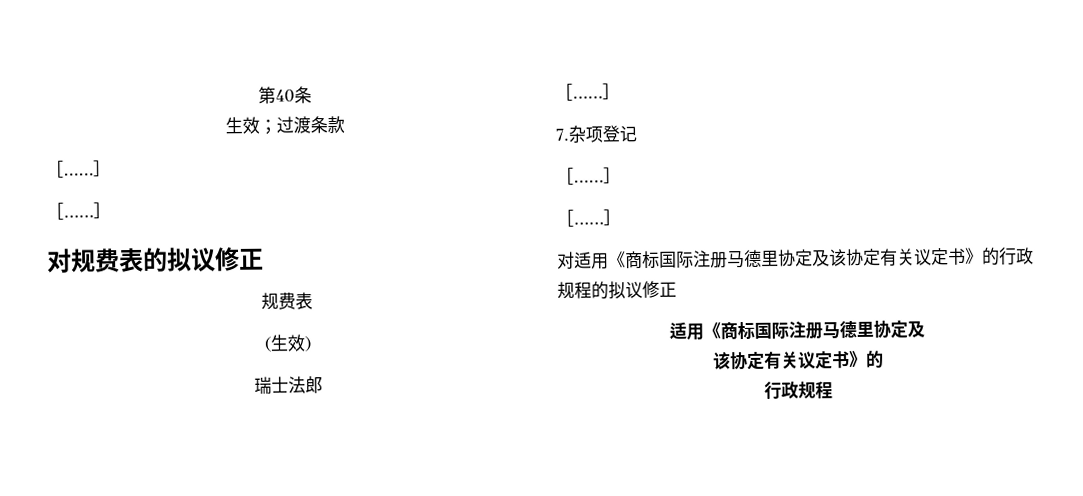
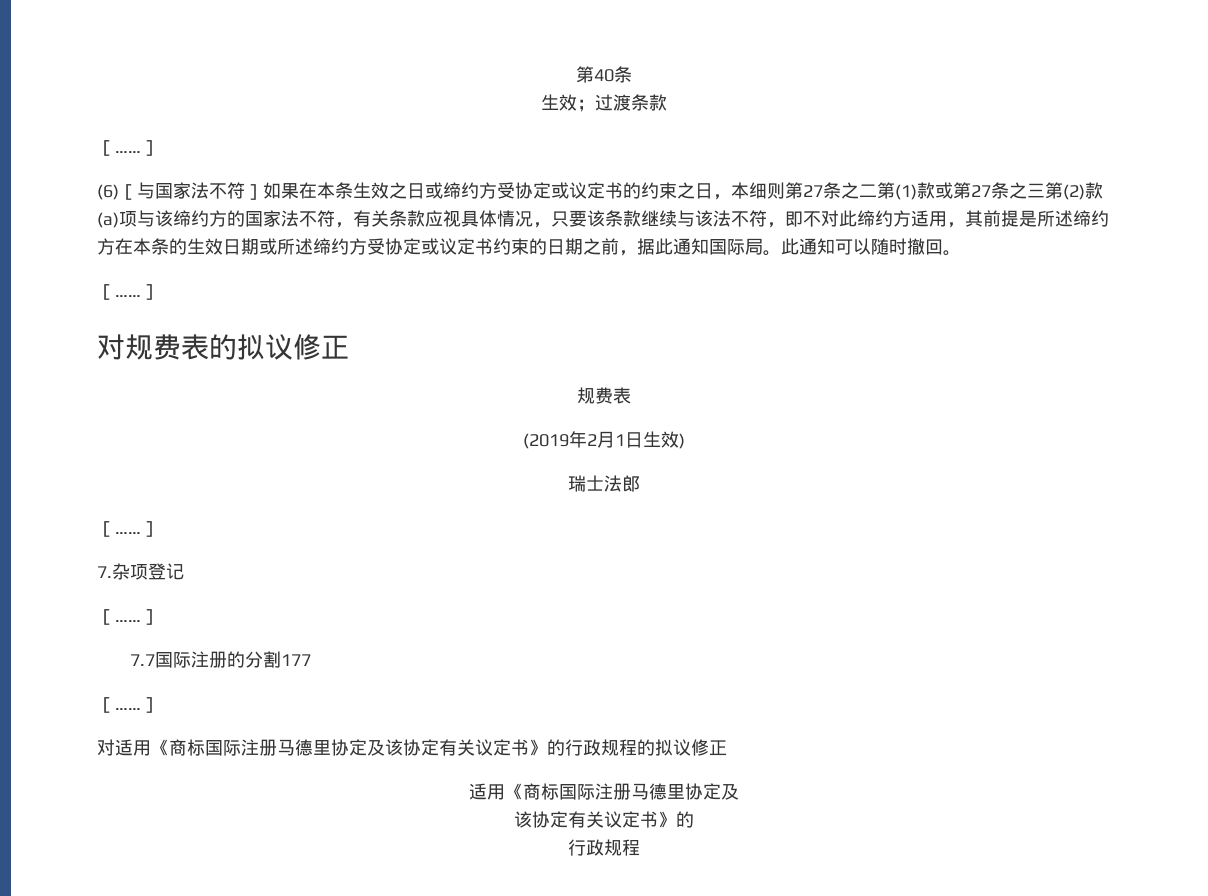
+ (6)［与国家法不符］如果在本条生效之日或缔约方受协定或议定书的约束之日，本细则第27条之二第(1)款或第27条之三第(2)款(a)项与该缔约方的国家法不符，有关条款应视具体情况，只要该条款继续与该法不符，即不对此缔约方适用，其前提是所述缔约方在本条的生效日期或所述缔约方受协定或议定书约束的日期之前，据此通知国际局。此通知可以随时撤回。
- (生效)
+ (2019年2月1日生效)
+ 7.7国际注册的分割177

